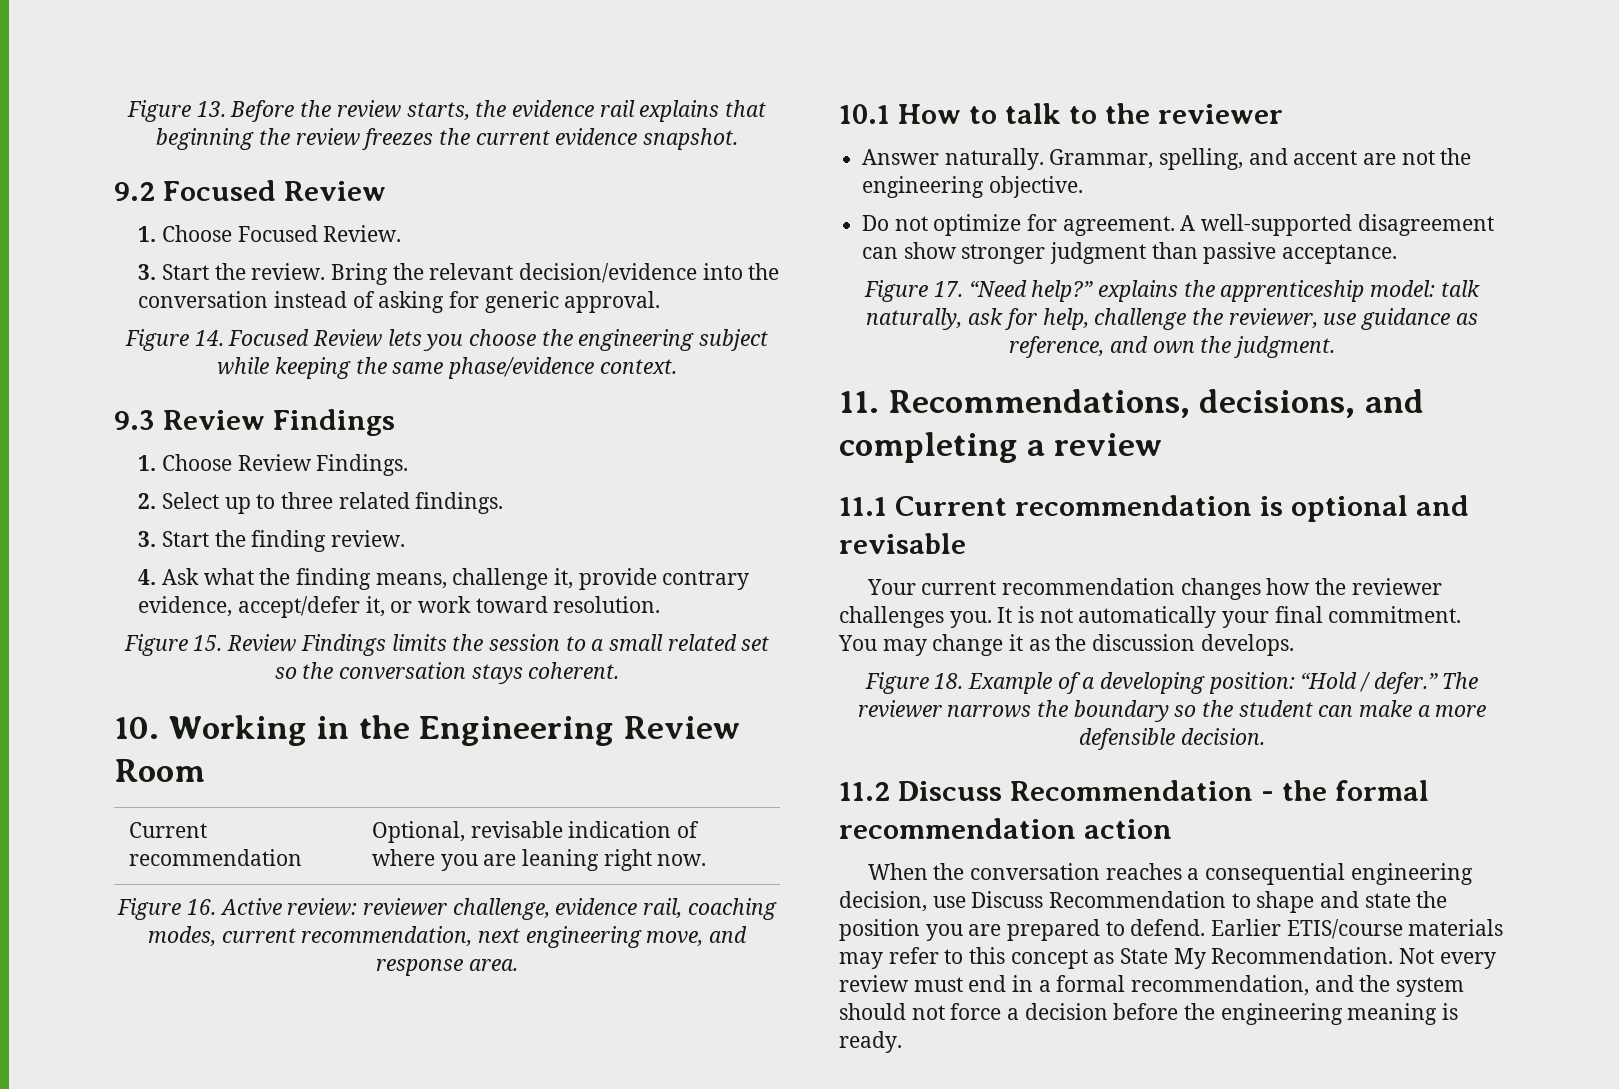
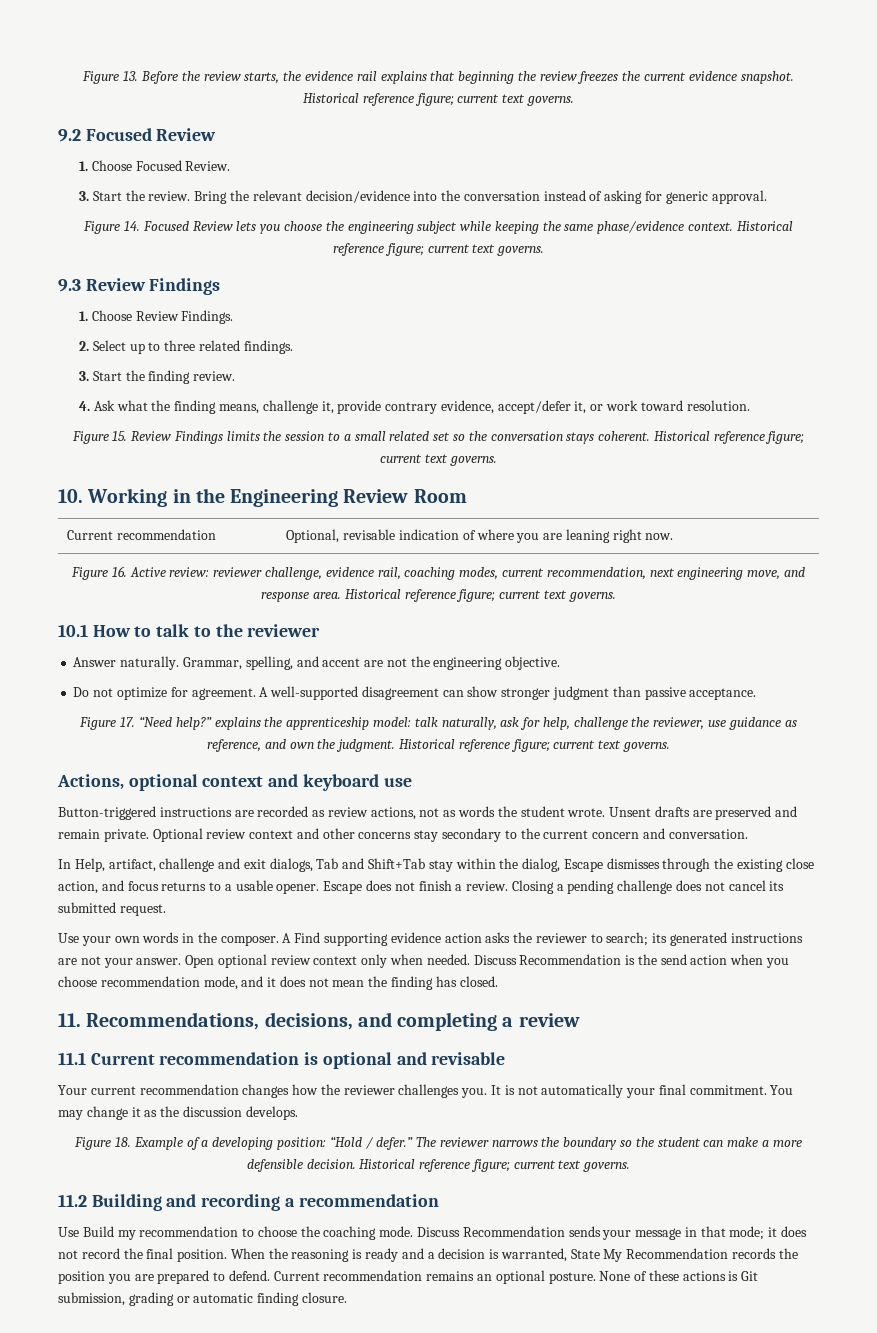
- Figure 13. Before the review starts, the evidence rail explains that beginning the review freezes the current evidence snapshot.
+ Figure 13. Before the review starts, the evidence rail explains that beginning the review freezes the current evidence snapshot. Historical reference figure; current text governs.
- Figure 14. Focused Review lets you choose the engineering subject while keeping the same phase/evidence context.
+ Figure 14. Focused Review lets you choose the engineering subject while keeping the same phase/evidence context. Historical reference figure; current text governs.
- Figure 15. Review Findings limits the session to a small related set so the conversation stays coherent.
+ Figure 15. Review Findings limits the session to a small related set so the conversation stays coherent. Historical reference figure; current text governs.
- Figure 16. Active review: reviewer challenge, evidence rail, coaching modes, current recommendation, next engineering move, and response area.
+ Figure 16. Active review: reviewer challenge, evidence rail, coaching modes, current recommendation, next engineering move, and response area. Historical reference figure; current text governs.
- Figure 17. “Need help?” explains the apprenticeship model: talk naturally, ask for help, challenge the reviewer, use guidance as reference, and own the judgment.
+ Figure 17. “Need help?” explains the apprenticeship model: talk naturally, ask for help, challenge the reviewer, use guidance as reference, and own the judgment. Historical reference figure; current text governs.
+ Actions, optional context and keyboard use
+ Button-triggered instructions are recorded as review actions, not as words the student wrote. Unsent drafts are preserved and remain private. Optional review context and other concerns stay secondary to the current concern and conversation.
+ In Help, artifact, challenge and exit dialogs, Tab and Shift+Tab stay within the dialog, Escape dismisses through the existing close action, and focus returns to a usable opener. Escape does not finish a review. Closing a pending challenge does not cancel its submitted request.
+ Use your own words in the composer. A Find supporting evidence action asks the reviewer to search; its generated instructions are not your answer. Open optional review context only when needed. Discuss Recommendation is the send action when you choose recommendation mode, and it does not mean the finding has closed.
- The reviewer narrows the boundary so the student can make a more defensible decision.
- 11.2 Discuss Recommendation - the formal recommendation action
- When the conversation reaches a consequential engineering decision, use Discuss Recommendation to shape and state the position you are prepared to defend.
+ The reviewer narrows the boundary so the student can make a more defensible decision. Historical reference figure; current text governs.
+ 11.2 Building and recording a recommendation
+ Use Build my recommendation to choose the coaching mode. Discuss Recommendation sends your message in that mode; it does not record the final position. When the reasoning is ready and a decision is warranted, State My Recommendation records the position you are prepared to defend.
- Earlier ETIS/course materials may refer to this concept as State My Recommendation. Not every review must end in a formal recommendation, and the system should not force a decision before the engineering meaning is ready.
+ Current recommendation remains an optional posture. None of these actions is Git submission, grading or automatic finding closure.

